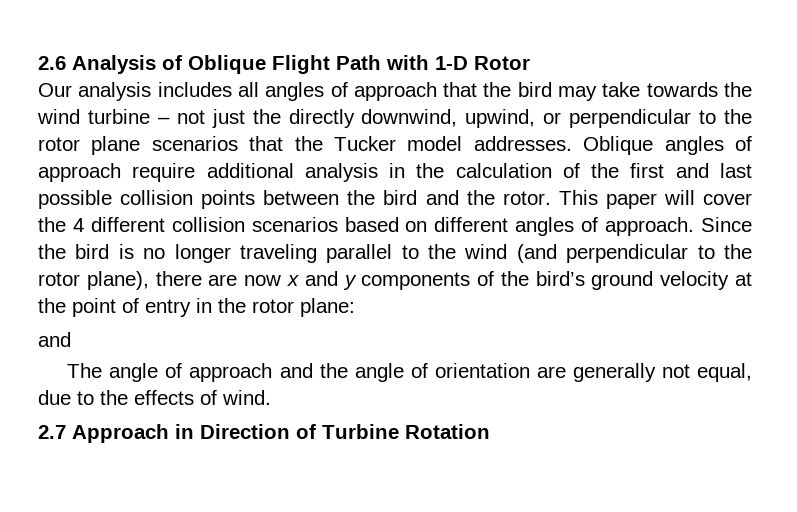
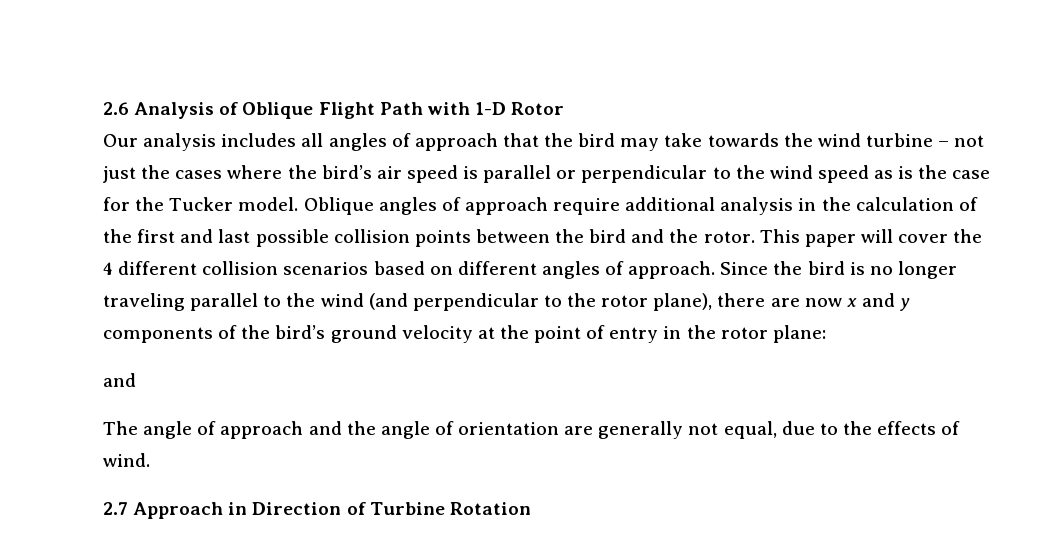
- Our analysis includes all angles of approach that the bird may take towards the wind turbine – not just the directly downwind, upwind, or perpendicular to the rotor plane scenarios that the Tucker model addresses.
+ Our analysis includes all angles of approach that the bird may take towards the wind turbine – not just the cases where the bird’s air speed is parallel or perpendicular to the wind speed as is the case for the Tucker model.

